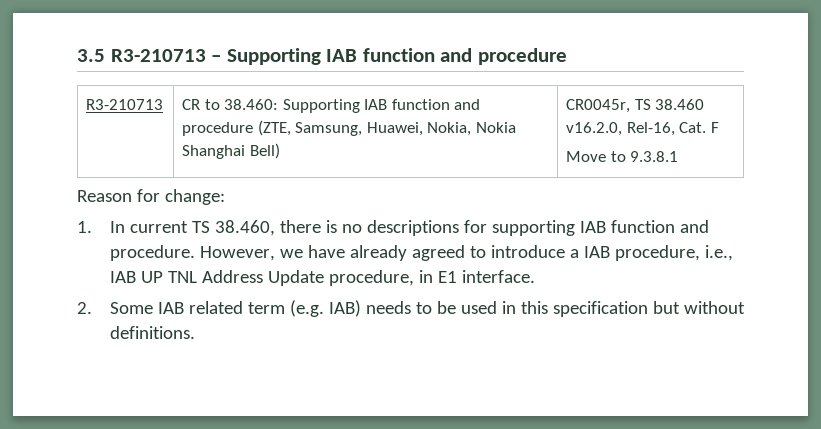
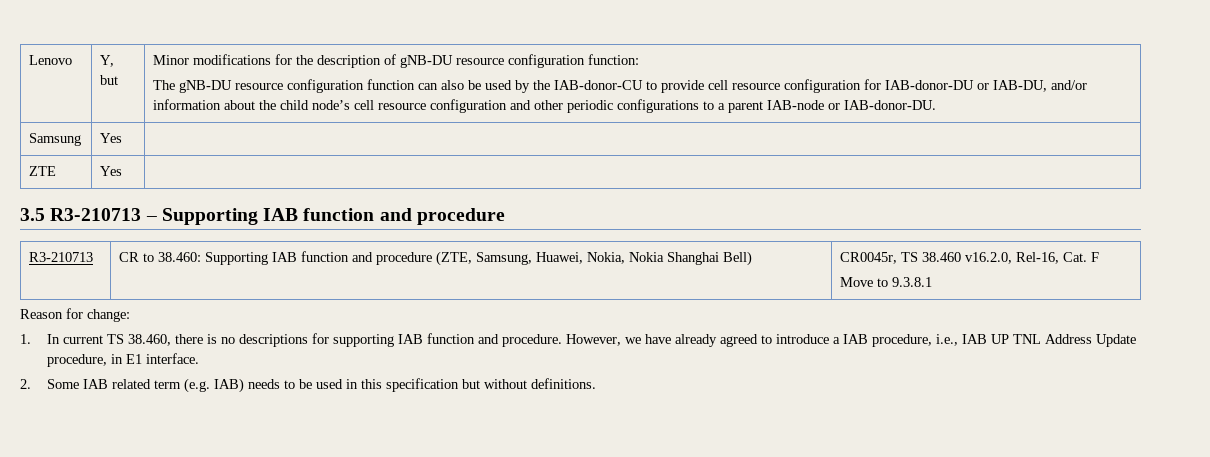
+ Lenovo | Y, but | Minor modifications for the description of gNB-DU resource configuration function:
+ The gNB-DU resource configuration function can also be used by the IAB-donor-CU to provide cell resource configuration for IAB-donor-DU or IAB-DU, and/or information about the child node’s cell resource configuration and other periodic configurations to a parent IAB-node or IAB-donor-DU.
+ Samsung | Yes |
+ ZTE | Yes |

